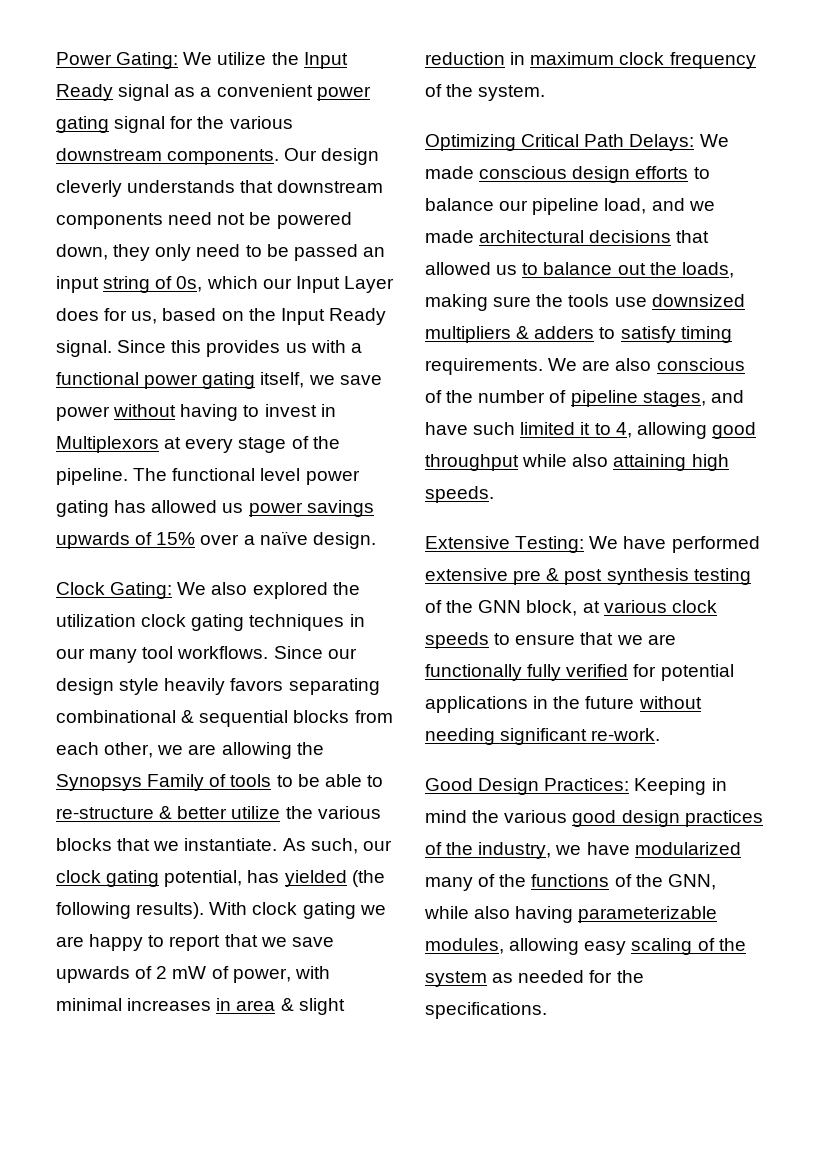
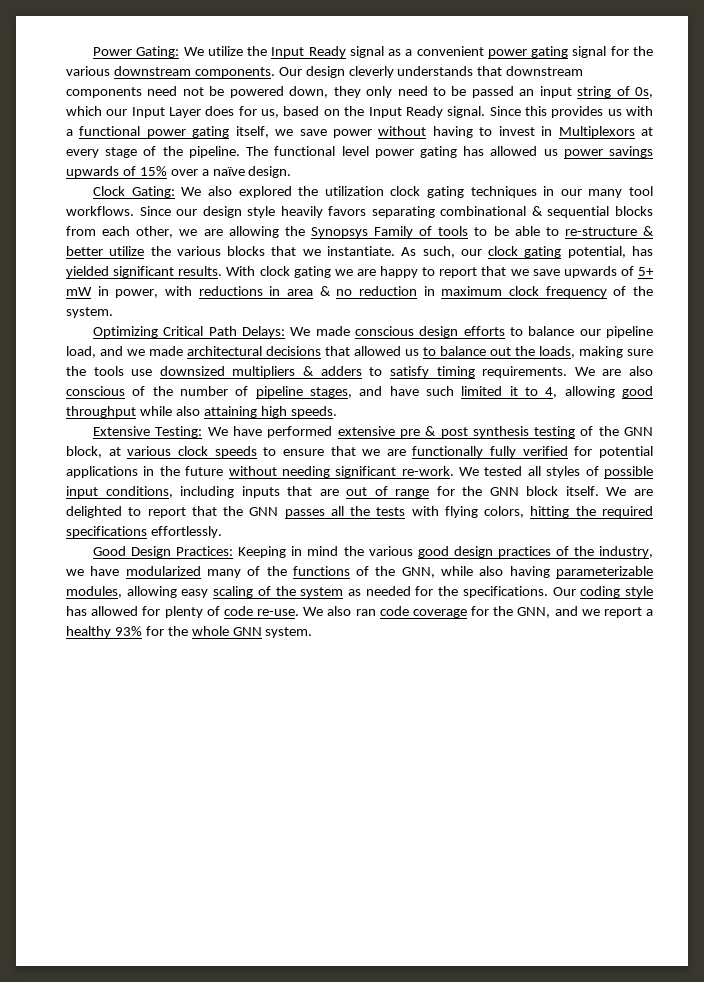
- As such, our clock gating potential, has yielded (the following results).
+ As such, our clock gating potential, has yielded significant results.
- With clock gating we are happy to report that we save upwards of 2 mW of power, with minimal increases in area & slight reduction in maximum clock frequency of the system.
+ With clock gating we are happy to report that we save upwards of 5+ mW in power, with reductions in area & no reduction in maximum clock frequency of the system.
+ We tested all styles of possible input conditions, including inputs that are out of range for the GNN block itself. We are delighted to report that the GNN passes all the tests with flying colors, hitting the required specifications effortlessly.
+ Our coding style has allowed for plenty of code re-use. We also ran code coverage for the GNN, and we report a healthy 93% for the whole GNN system.

